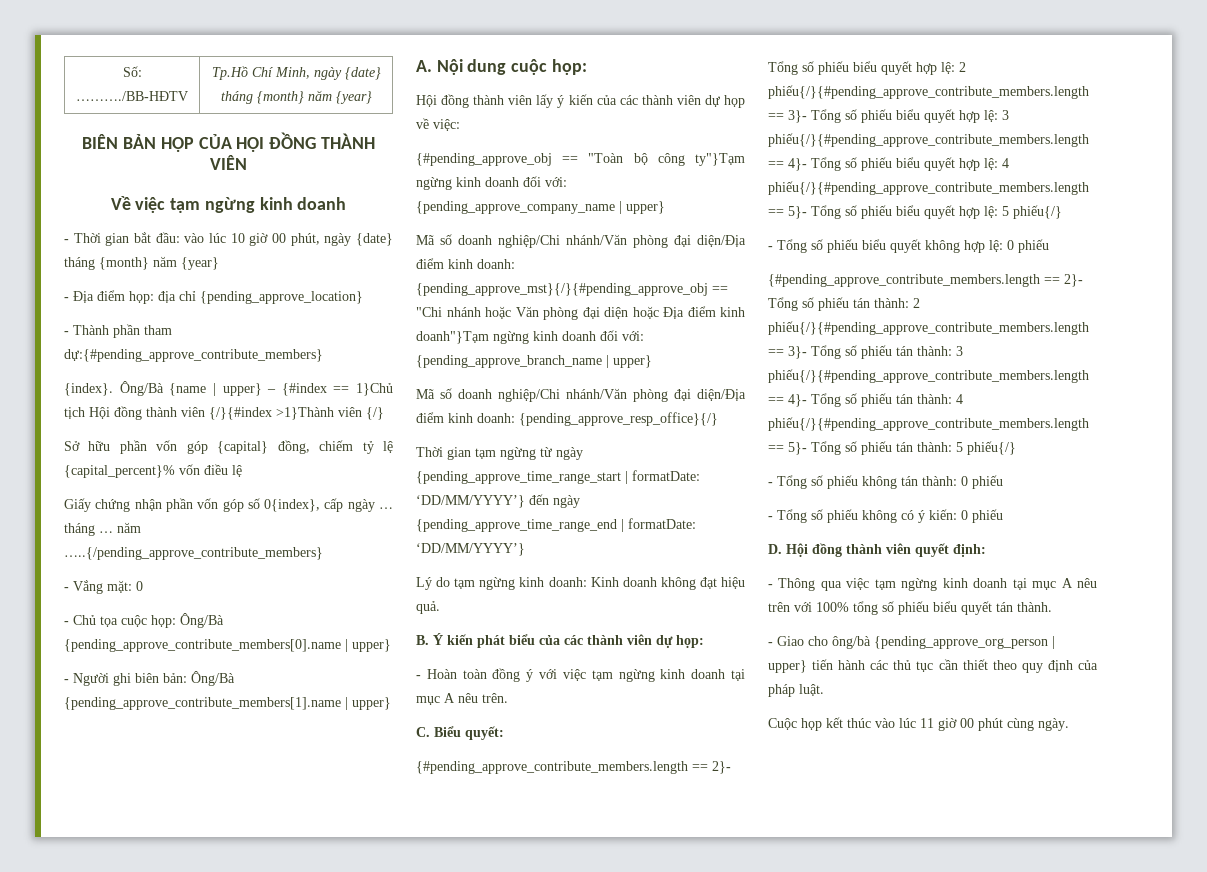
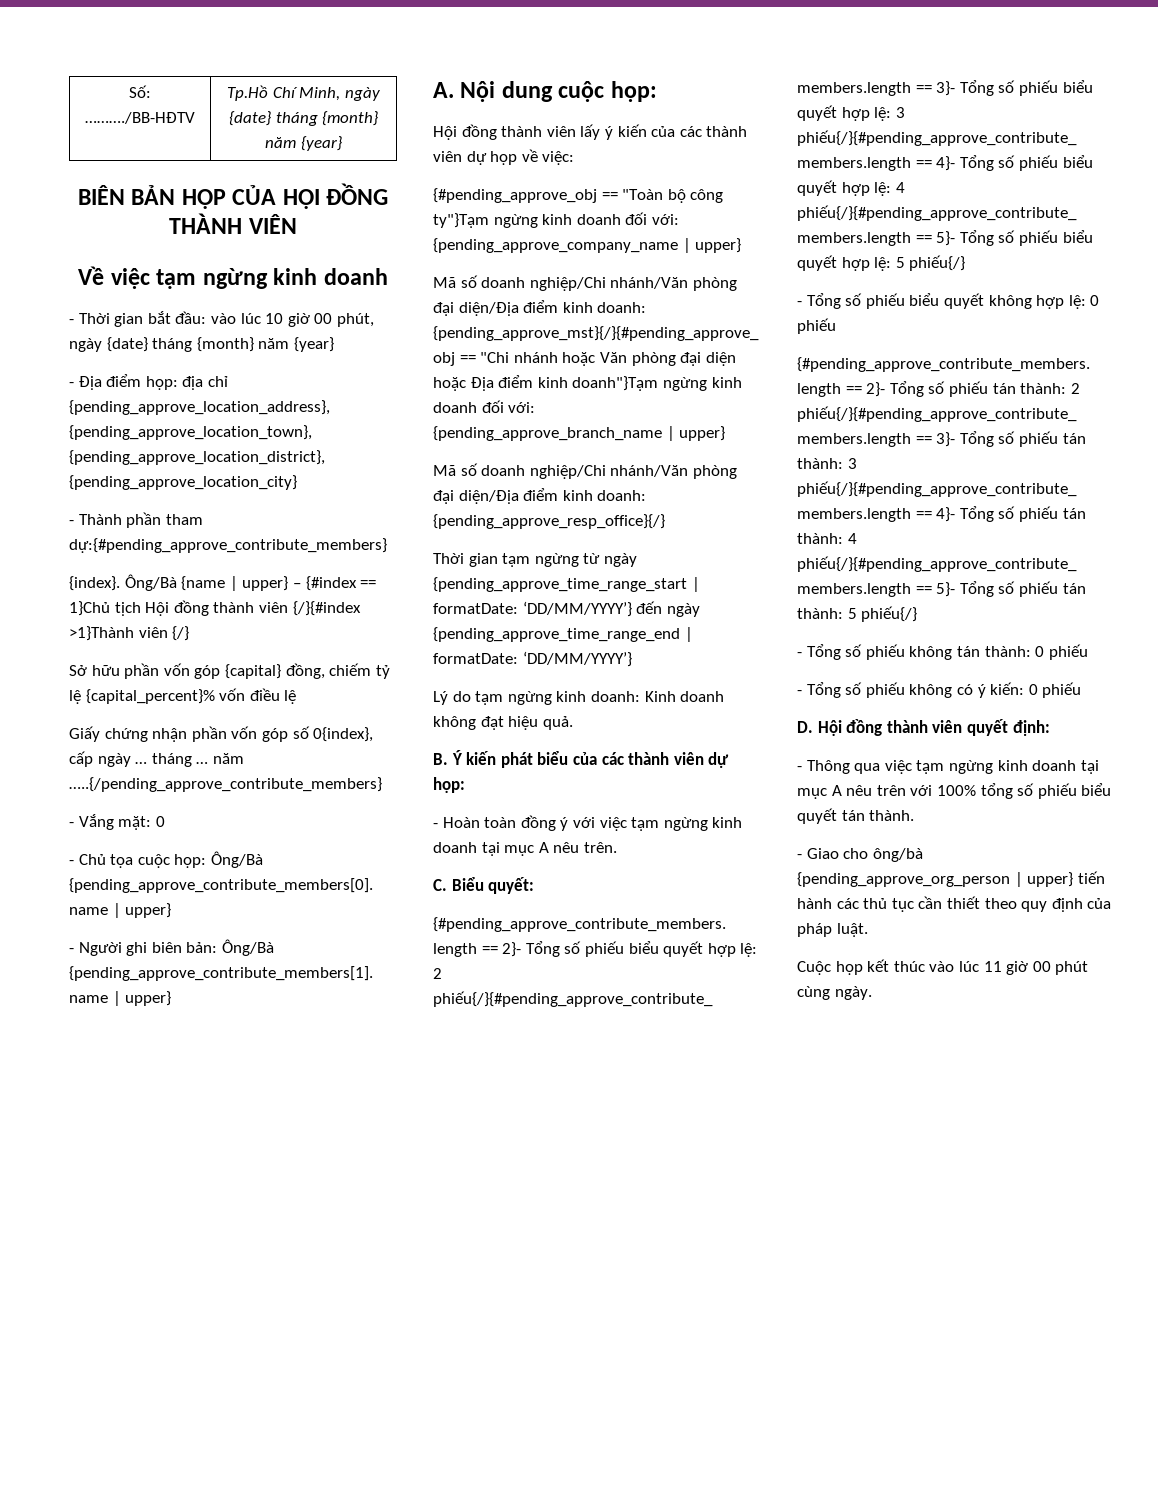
- - Địa điểm họp: địa chỉ {pending_approve_location}
+ - Địa điểm họp: địa chỉ {pending_approve_location_address}, {pending_approve_location_town}, {pending_approve_location_district}, {pending_approve_location_city}

